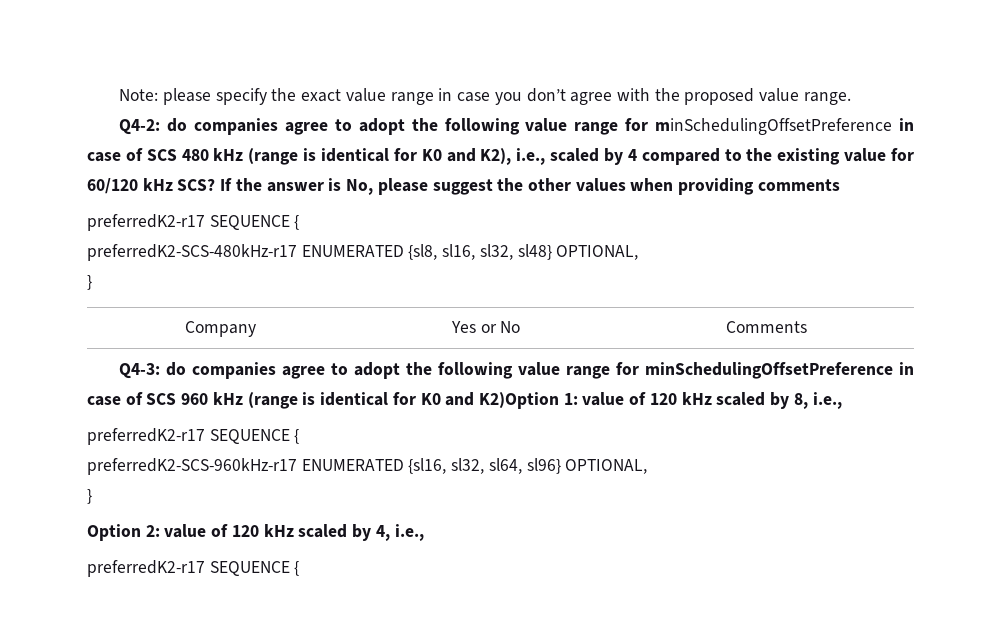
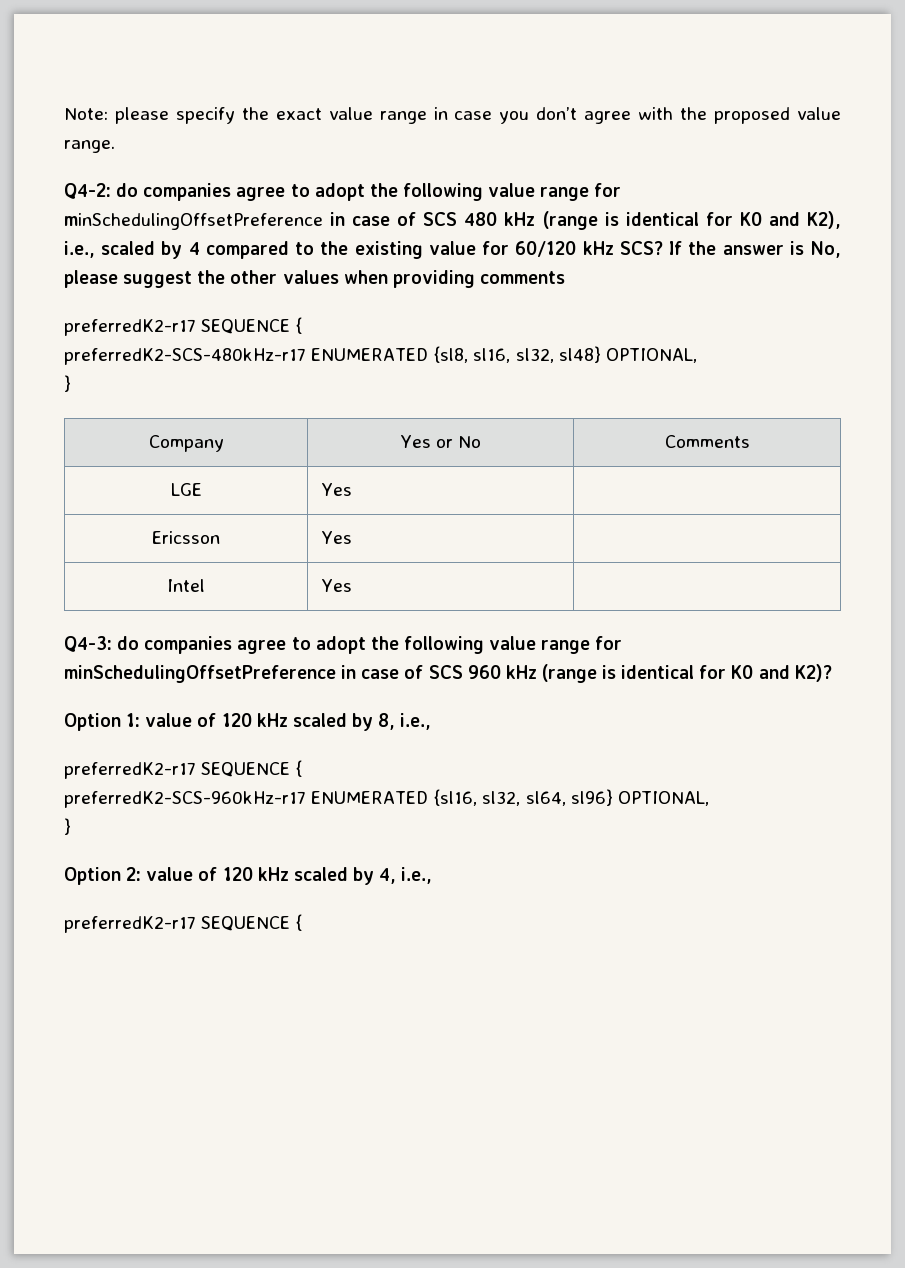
+ LGE | Yes |
+ Ericsson | Yes |
+ Intel | Yes |
- Q4-3: do companies agree to adopt the following value range for minSchedulingOffsetPreference in case of SCS 960 kHz (range is identical for K0 and K2)Option 1: value of 120 kHz scaled by 8, i.e.,
+ Q4-3: do companies agree to adopt the following value range for minSchedulingOffsetPreference in case of SCS 960 kHz (range is identical for K0 and K2)?
+ Option 1: value of 120 kHz scaled by 8, i.e.,

